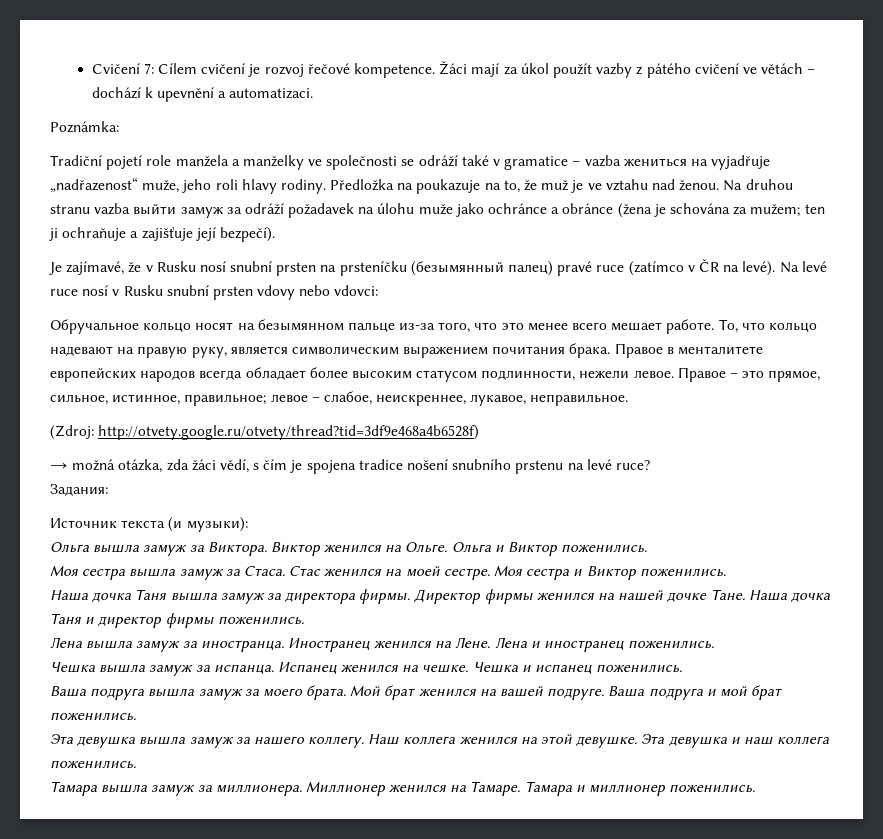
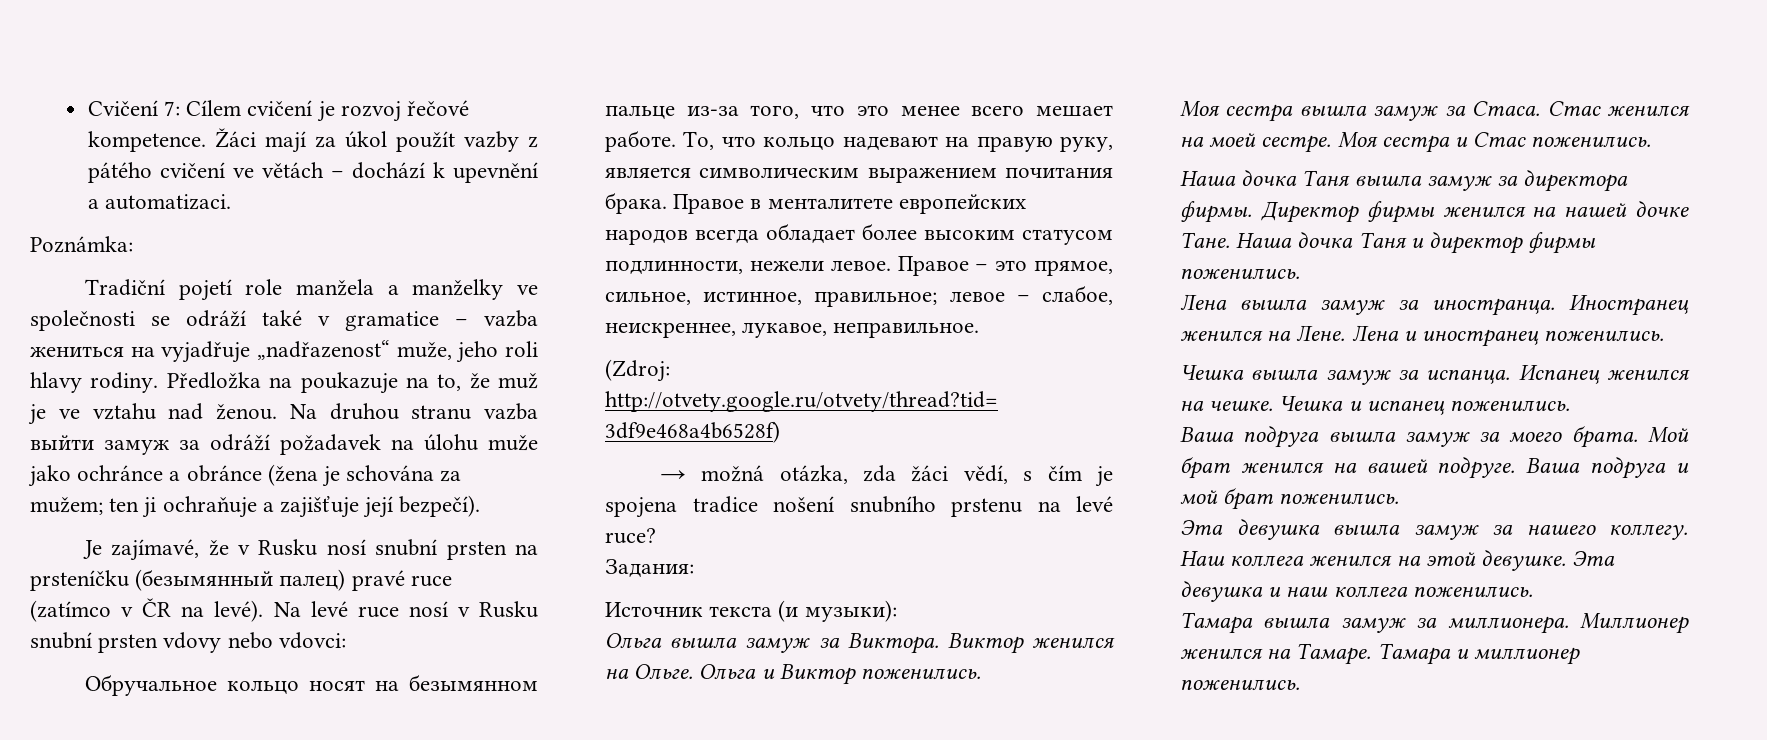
- Моя сестра и Виктор поженились.
+ Моя сестра и Стас поженились.

